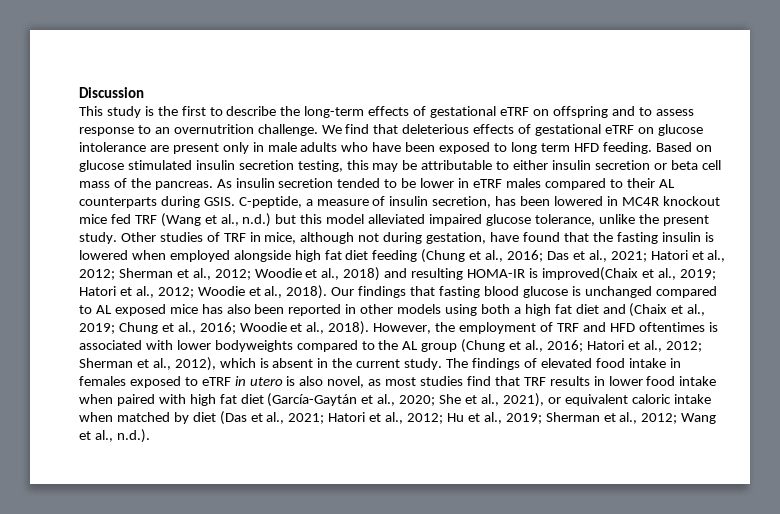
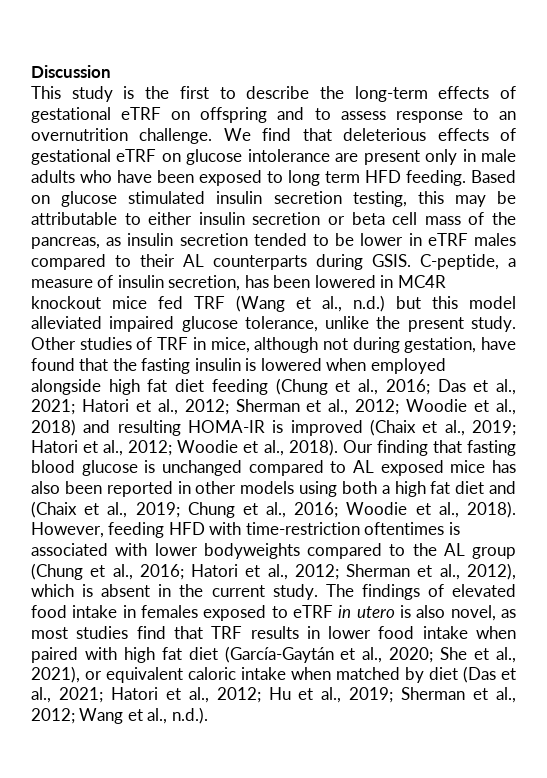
- Based on glucose stimulated insulin secretion testing, this may be attributable to either insulin secretion or beta cell mass of the pancreas. As insulin secretion tended to be lower in eTRF males compared to their AL counterparts during GSIS.
+ Based on glucose stimulated insulin secretion testing, this may be attributable to either insulin secretion or beta cell mass of the pancreas, as insulin secretion tended to be lower in eTRF males compared to their AL counterparts during GSIS.
- Other studies of TRF in mice, although not during gestation, have found that the fasting insulin is lowered when employed alongside high fat diet feeding (Chung et al., 2016; Das et al., 2021; Hatori et al., 2012; Sherman et al., 2012; Woodie et al., 2018) and resulting HOMA-IR is improved(Chaix et al., 2019; Hatori et al., 2012; Woodie et al., 2018).
+ Other studies of TRF in mice, although not during gestation, have found that the fasting insulin is lowered when employed alongside high fat diet feeding (Chung et al., 2016; Das et al., 2021; Hatori et al., 2012; Sherman et al., 2012; Woodie et al., 2018) and resulting HOMA-IR is improved (Chaix et al., 2019; Hatori et al., 2012; Woodie et al., 2018).
- Our findings that fasting blood glucose is unchanged compared to AL exposed mice has also been reported in other models using both a high fat diet and (Chaix et al., 2019; Chung et al., 2016; Woodie et al., 2018).
+ Our finding that fasting blood glucose is unchanged compared to AL exposed mice has also been reported in other models using both a high fat diet and (Chaix et al., 2019; Chung et al., 2016; Woodie et al., 2018).
- However, the employment of TRF and HFD oftentimes is associated with lower bodyweights compared to the AL group (Chung et al., 2016; Hatori et al., 2012; Sherman et al., 2012), which is absent in the current study.
+ However, feeding HFD with time-restriction oftentimes is associated with lower bodyweights compared to the AL group (Chung et al., 2016; Hatori et al., 2012; Sherman et al., 2012), which is absent in the current study.

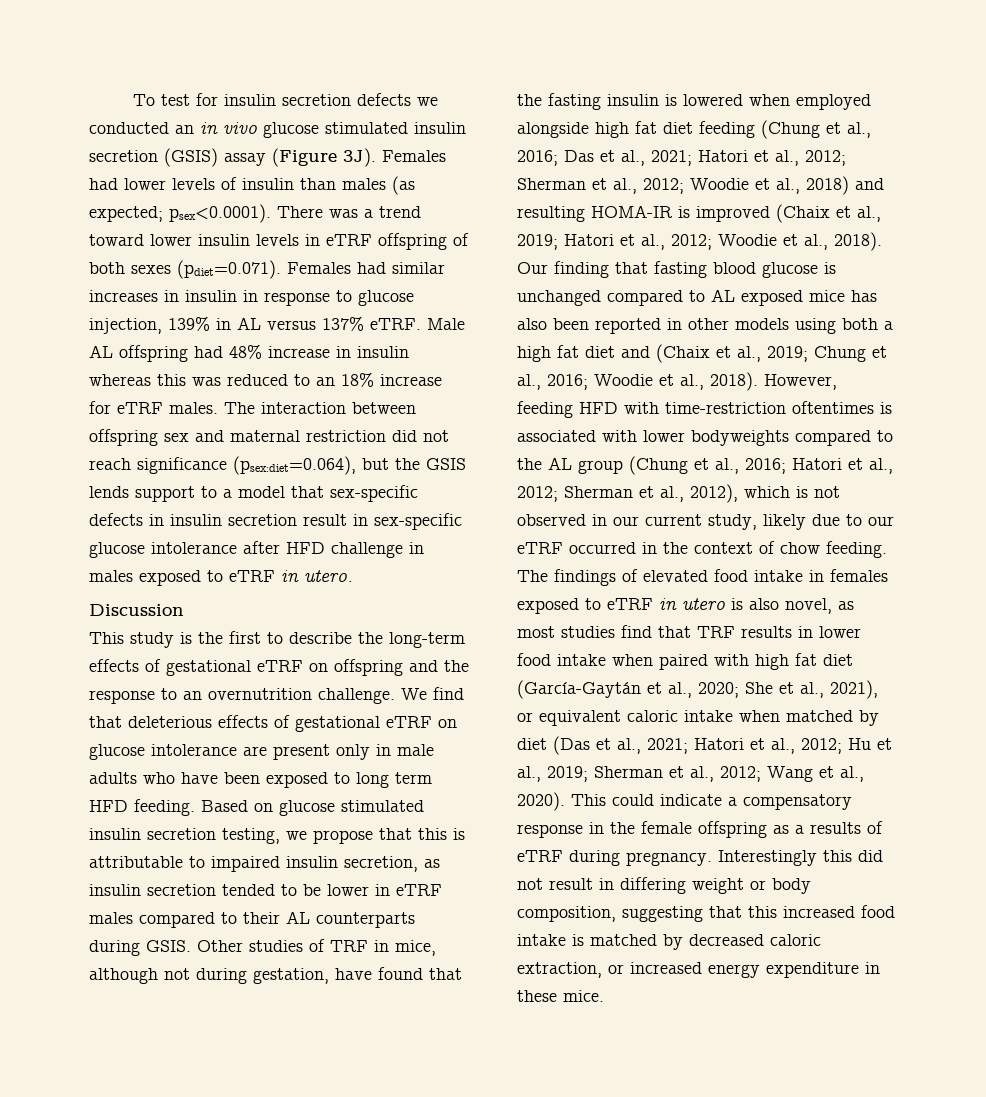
+ To test for insulin secretion defects we conducted an in vivo glucose stimulated insulin secretion (GSIS) assay (Figure 3J). Females had lower levels of insulin than males (as expected; psex<0.0001). There was a trend toward lower insulin levels in eTRF offspring of both sexes (pdiet=0.071). Females had similar increases in insulin in response to glucose injection, 139% in AL versus 137% eTRF. Male AL offspring had 48% increase in insulin whereas this was reduced to an 18% increase for eTRF males. The interaction between offspring sex and maternal restriction did not reach significance (psex:diet=0.064), but the GSIS lends support to a model that sex-specific defects in insulin secretion result in sex-specific glucose intolerance after HFD challenge in males exposed to eTRF in utero.
- This study is the first to describe the long-term effects of gestational eTRF on offspring and to assess response to an overnutrition challenge.
+ This study is the first to describe the long-term effects of gestational eTRF on offspring and the response to an overnutrition challenge.
- Based on glucose stimulated insulin secretion testing, this may be attributable to either insulin secretion or beta cell mass of the pancreas, as insulin secretion tended to be lower in eTRF males compared to their AL counterparts during GSIS.
+ Based on glucose stimulated insulin secretion testing, we propose that this is attributable to impaired insulin secretion, as insulin secretion tended to be lower in eTRF males compared to their AL counterparts during GSIS.
- C-peptide, a measure of insulin secretion, has been lowered in MC4R knockout mice fed TRF (Wang et al., n.d.) but this model alleviated impaired glucose tolerance, unlike the present study.
- However, feeding HFD with time-restriction oftentimes is associated with lower bodyweights compared to the AL group (Chung et al., 2016; Hatori et al., 2012; Sherman et al., 2012), which is absent in the current study.
+ However, feeding HFD with time-restriction oftentimes is associated with lower bodyweights compared to the AL group (Chung et al., 2016; Hatori et al., 2012; Sherman et al., 2012), which is not observed in our current study, likely due to our eTRF occurred in the context of chow feeding.
- Wang et al., n.d.).
+ Wang et al., 2020). This could indicate a compensatory response in the female offspring as a results of eTRF during pregnancy. Interestingly this did not result in differing weight or body composition, suggesting that this increased food intake is matched by decreased caloric extraction, or increased energy expenditure in these mice.

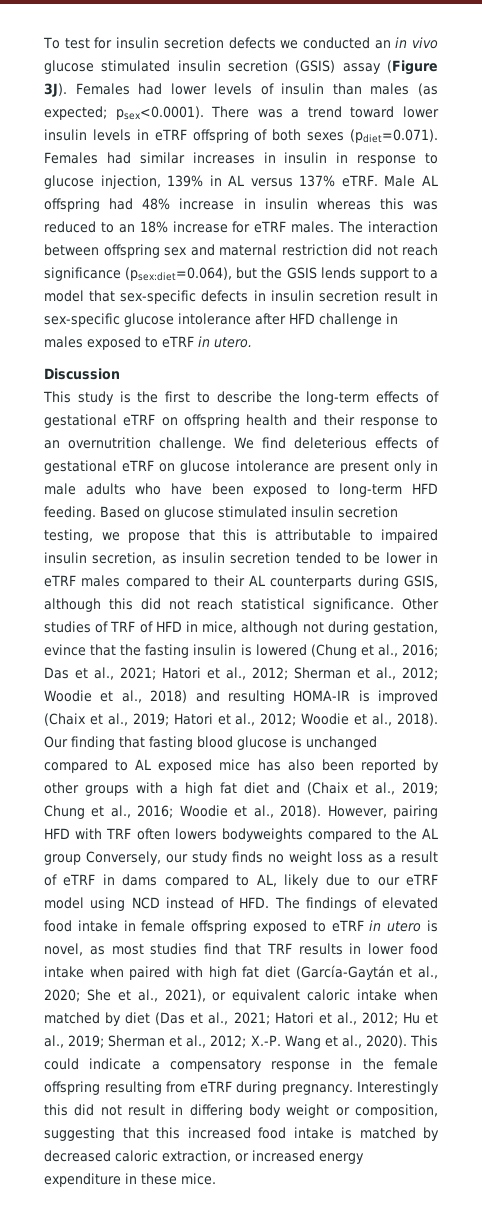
- This study is the first to describe the long-term effects of gestational eTRF on offspring and the response to an overnutrition challenge.
+ This study is the first to describe the long-term effects of gestational eTRF on offspring health and their response to an overnutrition challenge.
- We find that deleterious effects of gestational eTRF on glucose intolerance are present only in male adults who have been exposed to long term HFD feeding.
+ We find deleterious effects of gestational eTRF on glucose intolerance are present only in male adults who have been exposed to long-term HFD feeding.
- Based on glucose stimulated insulin secretion testing, we propose that this is attributable to impaired insulin secretion, as insulin secretion tended to be lower in eTRF males compared to their AL counterparts during GSIS.
+ Based on glucose stimulated insulin secretion testing, we propose that this is attributable to impaired insulin secretion, as insulin secretion tended to be lower in eTRF males compared to their AL counterparts during GSIS, although this did not reach statistical significance.
- Other studies of TRF in mice, although not during gestation, have found that the fasting insulin is lowered when employed alongside high fat diet feeding (Chung et al., 2016; Das et al., 2021; Hatori et al., 2012; Sherman et al., 2012; Woodie et al., 2018) and resulting HOMA-IR is improved (Chaix et al., 2019; Hatori et al., 2012; Woodie et al., 2018).
+ Other studies of TRF of HFD in mice, although not during gestation, evince that the fasting insulin is lowered (Chung et al., 2016; Das et al., 2021; Hatori et al., 2012; Sherman et al., 2012; Woodie et al., 2018) and resulting HOMA-IR is improved (Chaix et al., 2019; Hatori et al., 2012; Woodie et al., 2018).
- Our finding that fasting blood glucose is unchanged compared to AL exposed mice has also been reported in other models using both a high fat diet and (Chaix et al., 2019; Chung et al., 2016; Woodie et al., 2018).
+ Our finding that fasting blood glucose is unchanged compared to AL exposed mice has also been reported by other groups with a high fat diet and (Chaix et al., 2019; Chung et al., 2016; Woodie et al., 2018).
- However, feeding HFD with time-restriction oftentimes is associated with lower bodyweights compared to the AL group (Chung et al., 2016; Hatori et al., 2012; Sherman et al., 2012), which is not observed in our current study, likely due to our eTRF occurred in the context of chow feeding. The findings of elevated food intake in females exposed to eTRF in utero is also novel, as most studies find that TRF results in lower food intake when paired with high fat diet (García-Gaytán et al., 2020;
+ However, pairing HFD with TRF often lowers bodyweights compared to the AL group Conversely, our study finds no weight loss as a result of eTRF in dams compared to AL, likely due to our eTRF model using NCD instead of HFD. The findings of elevated food intake in female offspring exposed to eTRF in utero is novel, as most studies find that TRF results in lower food intake when paired with high fat diet (García-Gaytán et al., 2020;
- Wang et al., 2020).
+ X.-P. Wang et al., 2020).
- This could indicate a compensatory response in the female offspring as a results of eTRF during pregnancy.
+ This could indicate a compensatory response in the female offspring resulting from eTRF during pregnancy.
- Interestingly this did not result in differing weight or body composition, suggesting that this increased food intake is matched by decreased caloric extraction, or increased energy expenditure in these mice.
+ Interestingly this did not result in differing body weight or composition, suggesting that this increased food intake is matched by decreased caloric extraction, or increased energy expenditure in these mice.

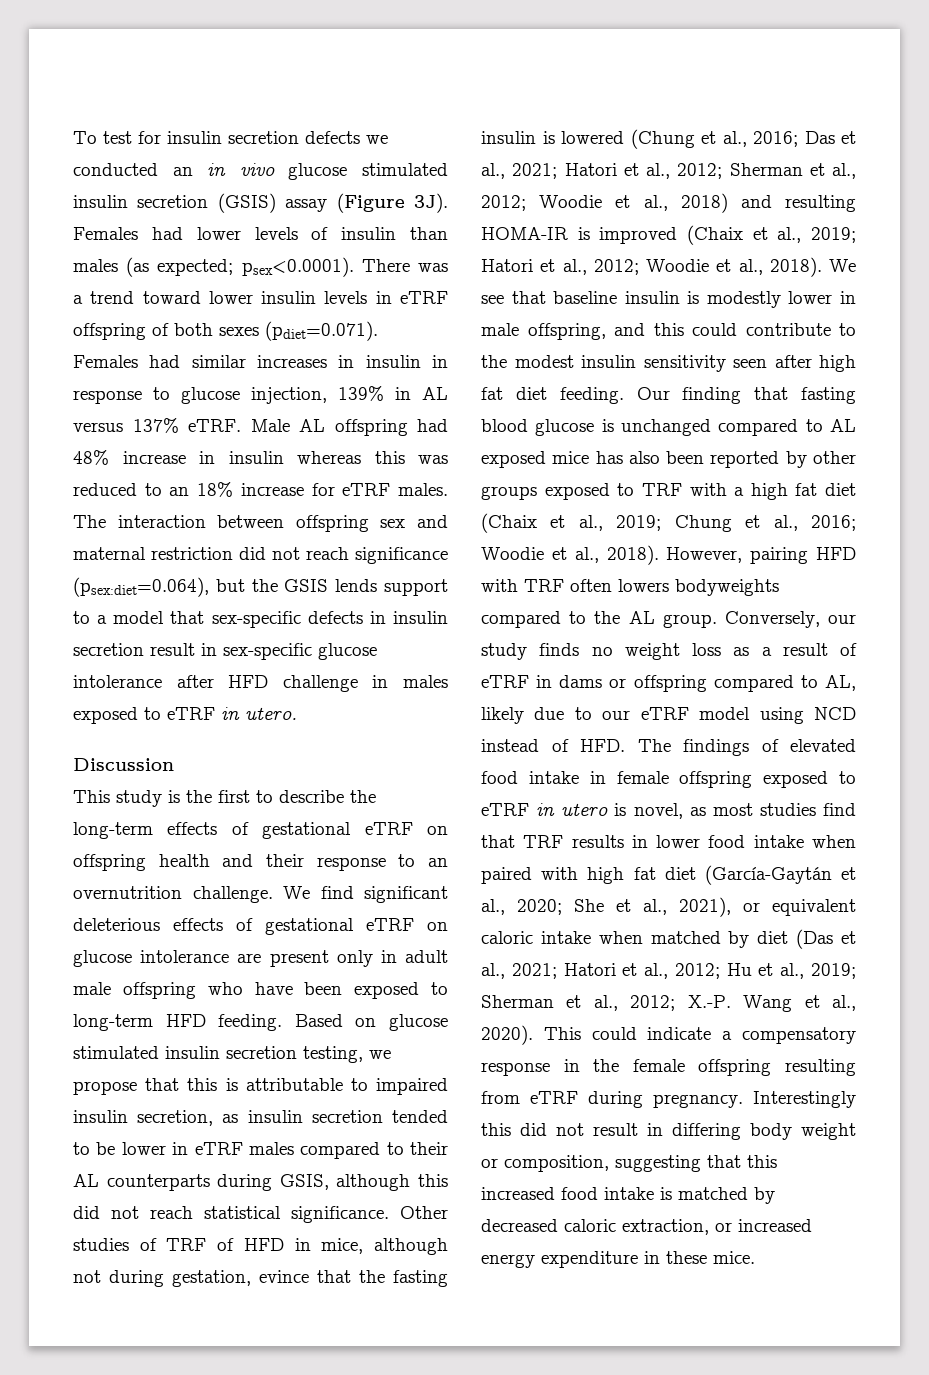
- We find deleterious effects of gestational eTRF on glucose intolerance are present only in male adults who have been exposed to long-term HFD feeding.
+ We find significant deleterious effects of gestational eTRF on glucose intolerance are present only in adult male offspring who have been exposed to long-term HFD feeding.
+ We see that baseline insulin is modestly lower in male offspring, and this could contribute to the modest insulin sensitivity seen after high fat diet feeding.
- Our finding that fasting blood glucose is unchanged compared to AL exposed mice has also been reported by other groups with a high fat diet and (Chaix et al., 2019; Chung et al., 2016; Woodie et al., 2018).
+ Our finding that fasting blood glucose is unchanged compared to AL exposed mice has also been reported by other groups exposed to TRF with a high fat diet (Chaix et al., 2019; Chung et al., 2016; Woodie et al., 2018).
- However, pairing HFD with TRF often lowers bodyweights compared to the AL group Conversely, our study finds no weight loss as a result of eTRF in dams compared to AL, likely due to our eTRF model using NCD instead of HFD. The findings of elevated food intake in female offspring exposed to eTRF in utero is novel, as most studies find that TRF results in lower food intake when paired with high fat diet (García-Gaytán et al., 2020;
+ However, pairing HFD with TRF often lowers bodyweights compared to the AL group. Conversely, our study finds no weight loss as a result of eTRF in dams or offspring compared to AL, likely due to our eTRF model using NCD instead of HFD. The findings of elevated food intake in female offspring exposed to eTRF in utero is novel, as most studies find that TRF results in lower food intake when paired with high fat diet (García-Gaytán et al., 2020;

